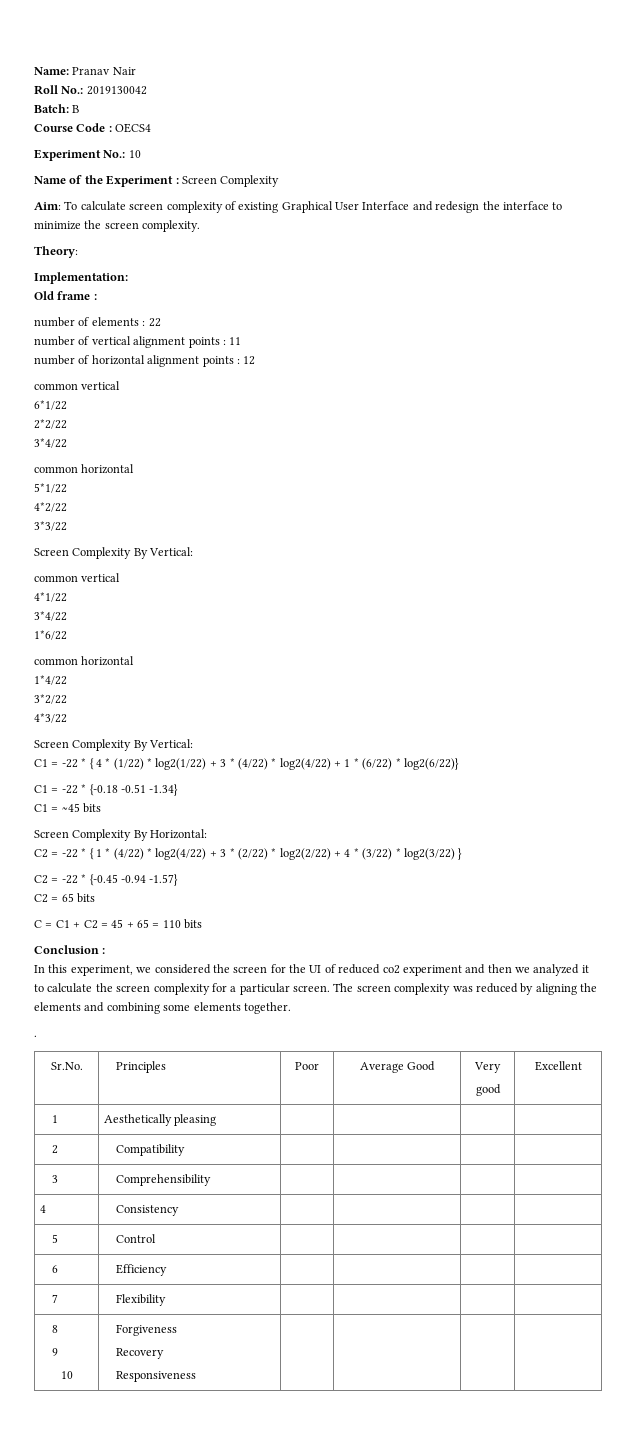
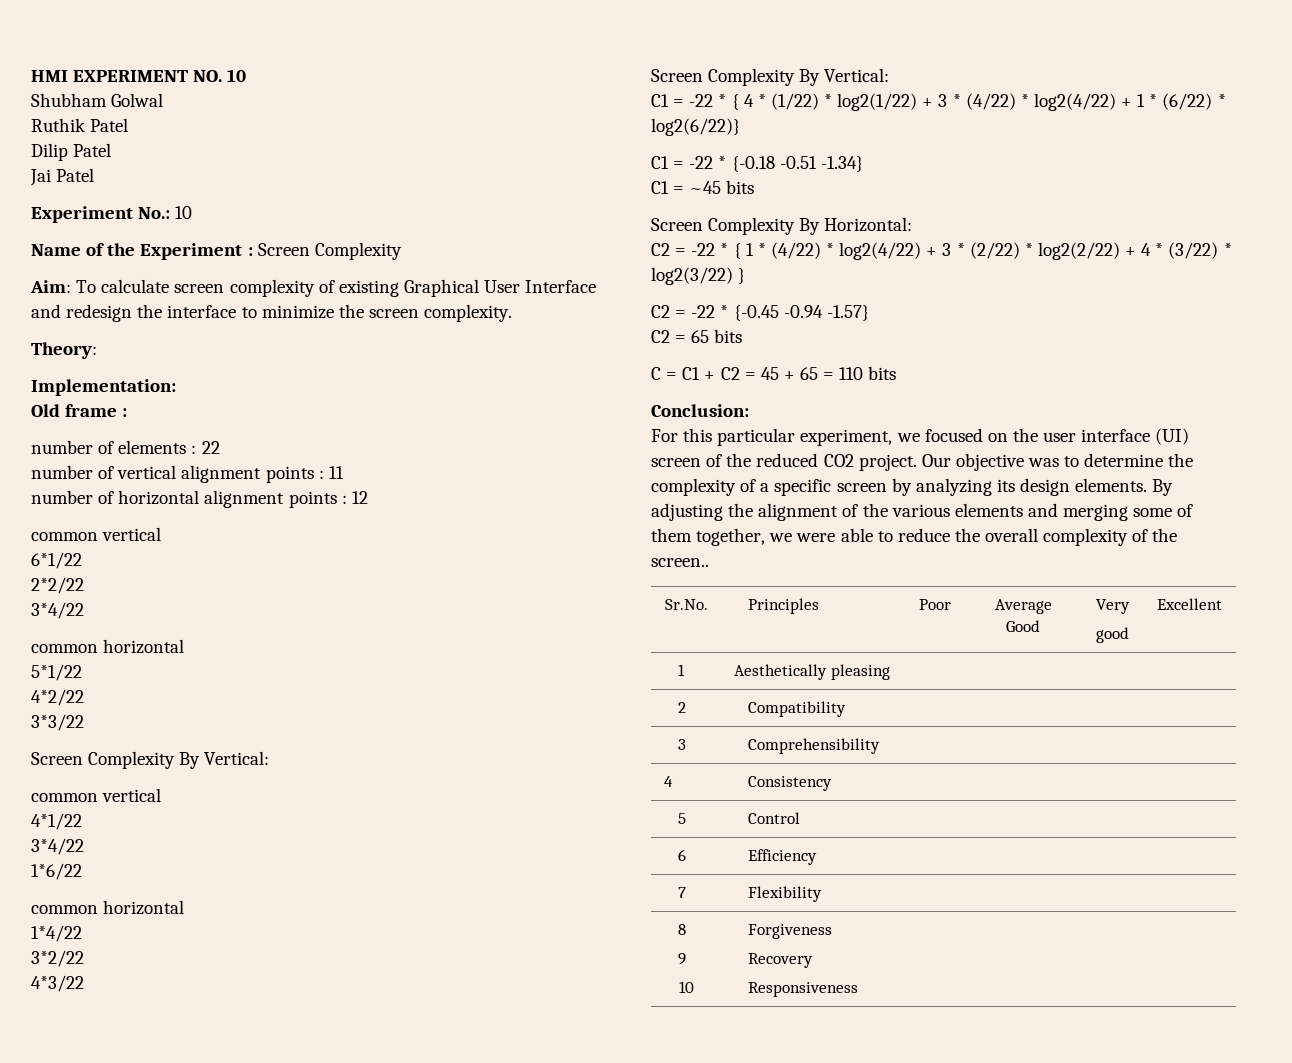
- Name: Pranav Nair
- Roll No.: 2019130042
- Batch: B
- Course Code : OECS4
+ HMI EXPERIMENT NO. 10
+ Shubham Golwal
+ Ruthik Patel
+ Dilip Patel
+ Jai Patel
- Conclusion :
- In this experiment, we considered the screen for the UI of reduced co2 experiment and then we analyzed it to calculate the screen complexity for a particular screen. The screen complexity was reduced by aligning the elements and combining some elements together.
- .
+ Conclusion:
+ For this particular experiment, we focused on the user interface (UI) screen of the reduced CO2 project. Our objective was to determine the complexity of a specific screen by analyzing its design elements. By adjusting the alignment of the various elements and merging some of them together, we were able to reduce the overall complexity of the screen..

